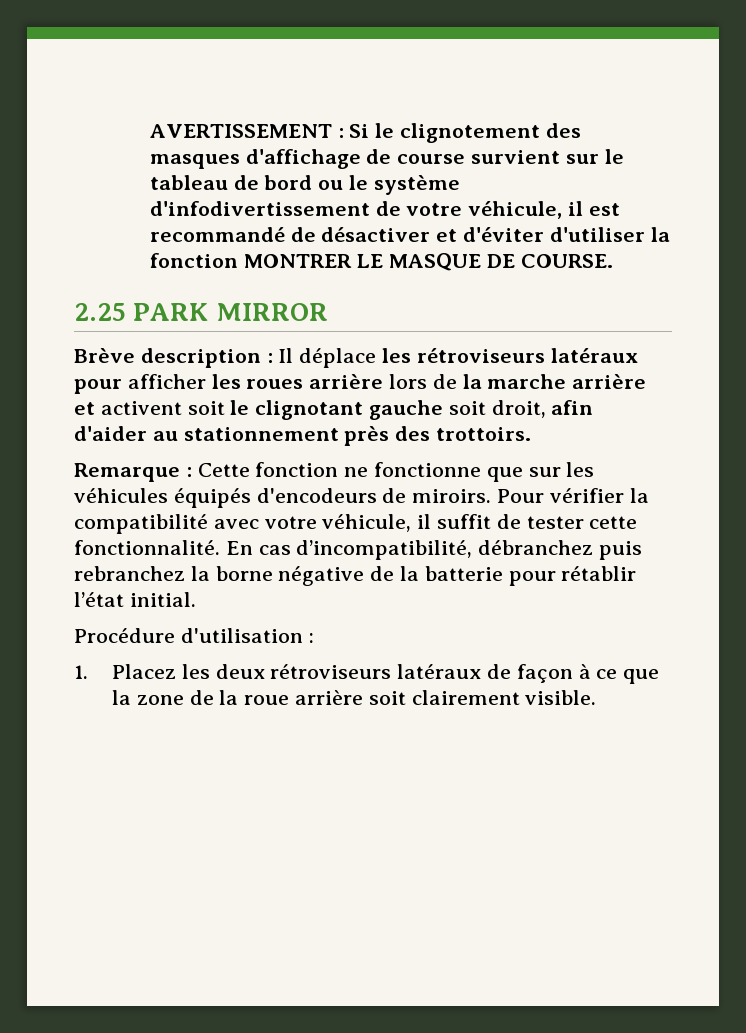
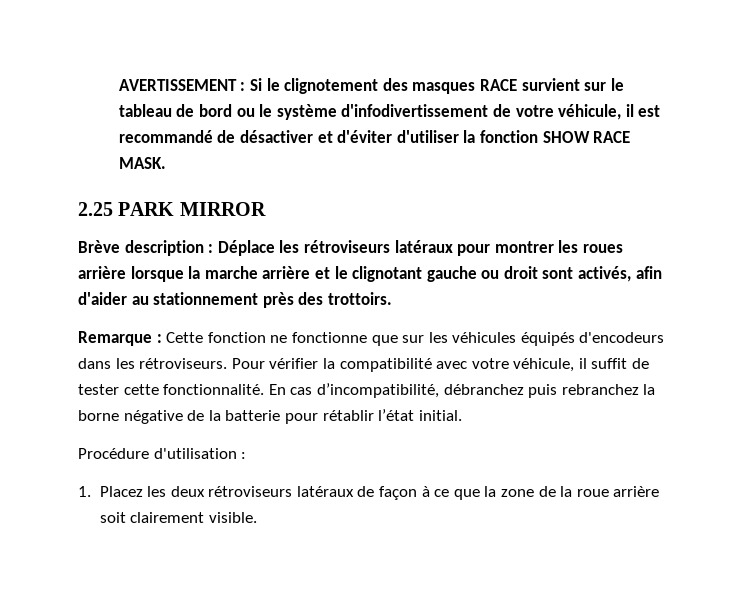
- AVERTISSEMENT : Si le clignotement des masques d'affichage de course survient sur le tableau de bord ou le système d'infodivertissement de votre véhicule, il est recommandé de désactiver et d'éviter d'utiliser la fonction MONTRER LE MASQUE DE COURSE.
+ AVERTISSEMENT : Si le clignotement des masques RACE survient sur le tableau de bord ou le système d'infodivertissement de votre véhicule, il est recommandé de désactiver et d'éviter d'utiliser la fonction SHOW RACE MASK.
- Brève description : Il déplace les rétroviseurs latéraux pour afficher les roues arrière lors de la marche arrière et activent soit le clignotant gauche soit droit, afin d'aider au stationnement près des trottoirs.
+ Brève description : Déplace les rétroviseurs latéraux pour montrer les roues arrière lorsque la marche arrière et le clignotant gauche ou droit sont activés, afin d'aider au stationnement près des trottoirs.
- Remarque : Cette fonction ne fonctionne que sur les véhicules équipés d'encodeurs de miroirs.
+ Remarque : Cette fonction ne fonctionne que sur les véhicules équipés d'encodeurs dans les rétroviseurs.

